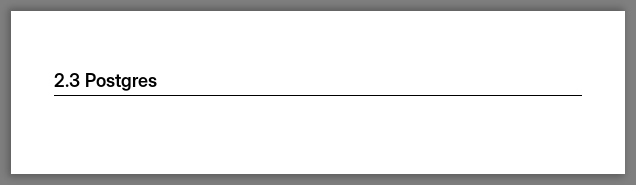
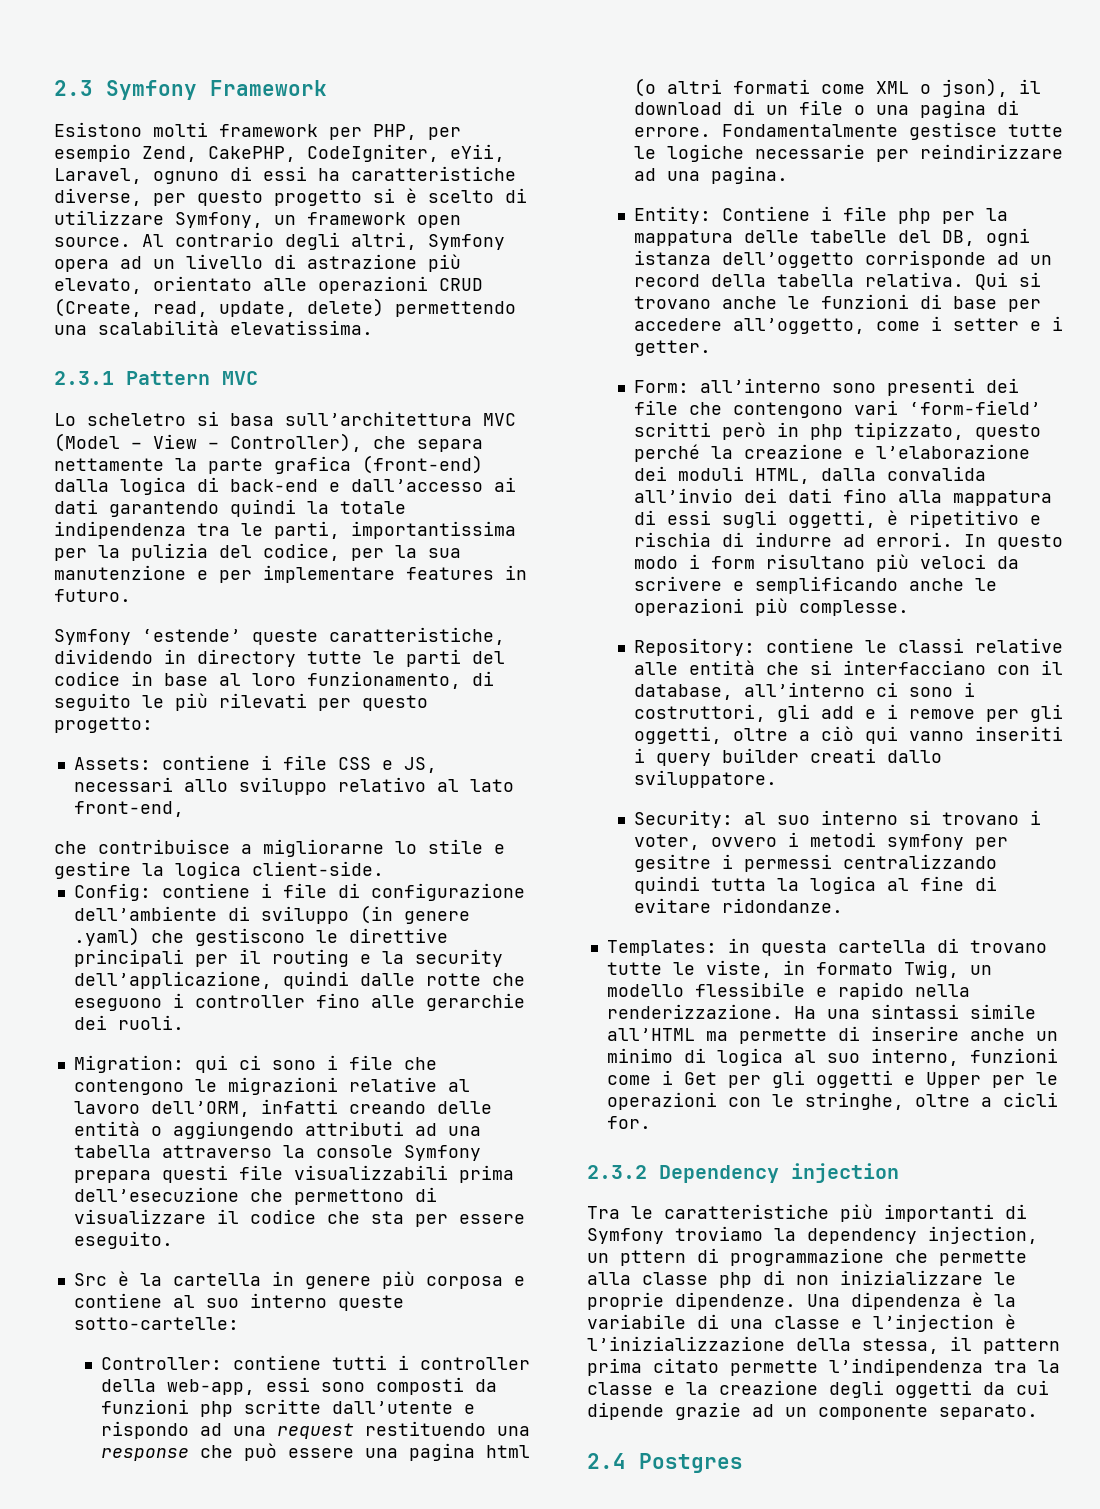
- 2.3 Postgres
+ 2.3 Symfony Framework
+ Esistono molti framework per PHP, per esempio Zend, CakePHP, CodeIgniter, eYii, Laravel, ognuno di essi ha caratteristiche diverse, per questo progetto si è scelto di utilizzare Symfony, un framework open source. Al contrario degli altri, Symfony opera ad un livello di astrazione più elevato, orientato alle operazioni CRUD (Create, read, update, delete) permettendo una scalabilità elevatissima.
+ 2.3.1 Pattern MVC
+ Lo scheletro si basa sull’architettura MVC (Model – View – Controller), che separa nettamente la parte grafica (front-end) dalla logica di back-end e dall’accesso ai dati garantendo quindi la totale indipendenza tra le parti, importantissima per la pulizia del codice, per la sua manutenzione e per implementare features in futuro.
+ Symfony ‘estende’ queste caratteristiche, dividendo in directory tutte le parti del codice in base al loro funzionamento, di seguito le più rilevati per questo progetto:
+ Assets: contiene i file CSS e JS, necessari allo sviluppo relativo al lato front-end,
+ che contribuisce a migliorarne lo stile e gestire la logica client-side.
+ Config: contiene i file di configurazione dell’ambiente di sviluppo (in genere .yaml) che gestiscono le direttive principali per il routing e la security dell’applicazione, quindi dalle rotte che eseguono i controller fino alle gerarchie dei ruoli.
+ Migration: qui ci sono i file che contengono le migrazioni relative al lavoro dell’ORM, infatti creando delle entità o aggiungendo attributi ad una tabella attraverso la console Symfony prepara questi file visualizzabili prima dell’esecuzione che permettono di visualizzare il codice che sta per essere eseguito.
+ Src è la cartella in genere più corposa e contiene al suo interno queste sotto-cartelle:
+ Controller: contiene tutti i controller della web-app, essi sono composti da funzioni php scritte dall’utente e rispondo ad una request restituendo una response che può essere una pagina html (o altri formati come XML o json), il download di un file o una pagina di errore. Fondamentalmente gestisce tutte le logiche necessarie per reindirizzare ad una pagina.
+ Entity: Contiene i file php per la mappatura delle tabelle del DB, ogni istanza dell’oggetto corrisponde ad un record della tabella relativa. Qui si trovano anche le funzioni di base per accedere all’oggetto, come i setter e i getter.
+ Form: all’interno sono presenti dei file che contengono vari ‘form-field’ scritti però in php tipizzato, questo perché la creazione e l’elaborazione dei moduli HTML, dalla convalida all’invio dei dati fino alla mappatura di essi sugli oggetti, è ripetitivo e rischia di indurre ad errori. In questo modo i form risultano più veloci da scrivere e semplificando anche le operazioni più complesse.
+ Repository: contiene le classi relative alle entità che si interfacciano con il database, all’interno ci sono i costruttori, gli add e i remove per gli oggetti, oltre a ciò qui vanno inseriti i query builder creati dallo sviluppatore.
+ Security: al suo interno si trovano i voter, ovvero i metodi symfony per gesitre i permessi centralizzando quindi tutta la logica al fine di evitare ridondanze.
+ Templates: in questa cartella di trovano tutte le viste, in formato Twig, un modello flessibile e rapido nella renderizzazione. Ha una sintassi simile all’HTML ma permette di inserire anche un minimo di logica al suo interno, funzioni come i Get per gli oggetti e Upper per le operazioni con le stringhe, oltre a cicli for.
+ 2.3.2 Dependency injection
+ Tra le caratteristiche più importanti di Symfony troviamo la dependency injection, un pttern di programmazione che permette alla classe php di non inizializzare le proprie dipendenze. Una dipendenza è la variabile di una classe e l’injection è l’inizializzazione della stessa, il pattern prima citato permette l’indipendenza tra la classe e la creazione degli oggetti da cui dipende grazie ad un componente separato.
+ 2.4 Postgres

